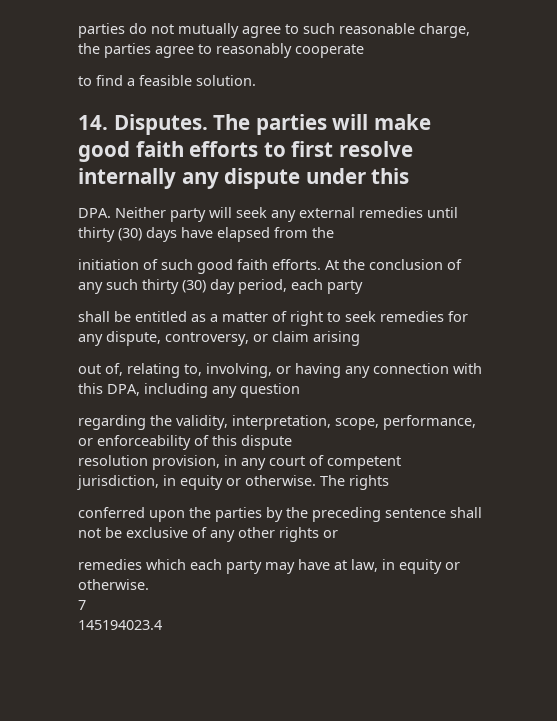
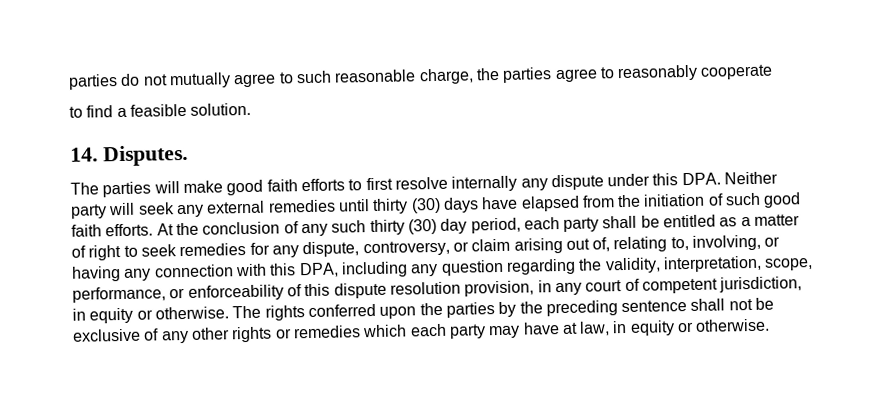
- 14. Disputes. The parties will make good faith efforts to first resolve internally any dispute under this
- DPA. Neither party will seek any external remedies until thirty (30) days have elapsed from the
- initiation of such good faith efforts.
+ 14. Disputes.
+ The parties will make good faith efforts to first resolve internally any dispute under this DPA. Neither party will seek any external remedies until thirty (30) days have elapsed from the initiation of such good faith efforts.
- At the conclusion of any such thirty (30) day period, each party
- shall be entitled as a matter of right to seek remedies for any dispute, controversy, or claim arising
- out of, relating to, involving, or having any connection with this DPA, including any question
- regarding the validity, interpretation, scope, performance, or enforceability of this dispute
- resolution provision, in any court of competent jurisdiction, in equity or otherwise.
+ At the conclusion of any such thirty (30) day period, each party shall be entitled as a matter of right to seek remedies for any dispute, controversy, or claim arising out of, relating to, involving, or having any connection with this DPA, including any question regarding the validity, interpretation, scope, performance, or enforceability of this dispute resolution provision, in any court of competent jurisdiction, in equity or otherwise.
- The rights
- conferred upon the parties by the preceding sentence shall not be exclusive of any other rights or
- remedies which each party may have at law, in equity or otherwise.
+ The rights conferred upon the parties by the preceding sentence shall not be exclusive of any other rights or remedies which each party may have at law, in equity or otherwise.
- 7
- 145194023.4

